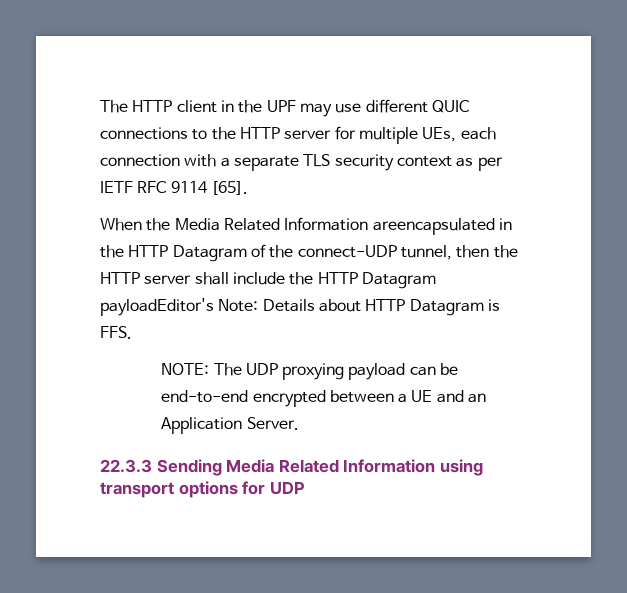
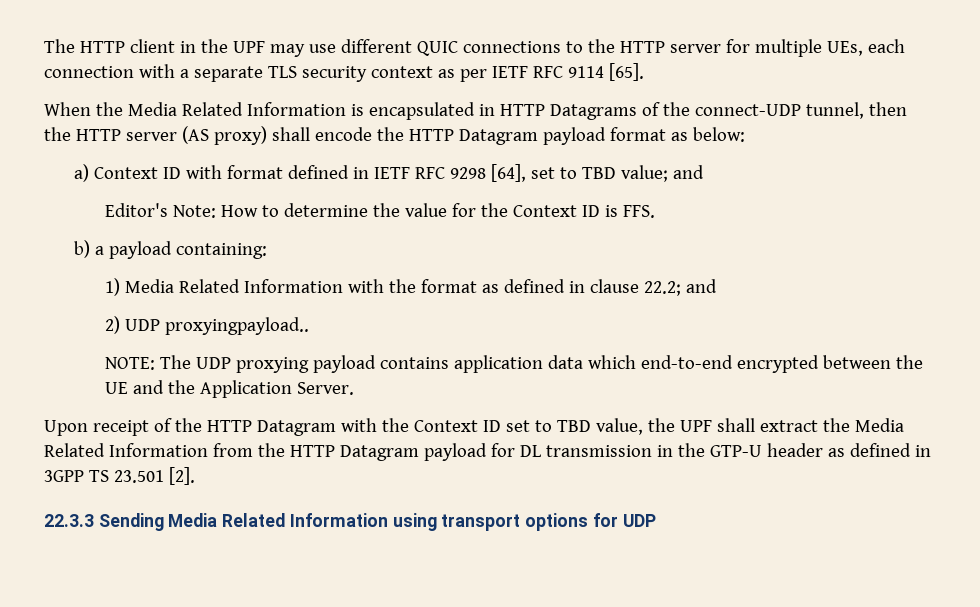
- When the Media Related Information areencapsulated in the HTTP Datagram of the connect-UDP tunnel, then the HTTP server shall include the HTTP Datagram payloadEditor's Note: Details about HTTP Datagram is FFS.
+ When the Media Related Information is encapsulated in HTTP Datagrams of the connect-UDP tunnel, then the HTTP server (AS proxy) shall encode the HTTP Datagram payload format as below:
+ a) Context ID with format defined in IETF RFC 9298 [64], set to TBD value; and
+ Editor's Note: How to determine the value for the Context ID is FFS.
+ b) a payload containing:
+ 1) Media Related Information with the format as defined in clause 22.2; and
+ 2) UDP proxyingpayload..
- NOTE: The UDP proxying payload can be end-to-end encrypted between a UE and an Application Server.
+ NOTE: The UDP proxying payload contains application data which end-to-end encrypted between the UE and the Application Server.
+ Upon receipt of the HTTP Datagram with the Context ID set to TBD value, the UPF shall extract the Media Related Information from the HTTP Datagram payload for DL transmission in the GTP-U header as defined in 3GPP TS 23.501 [2].

